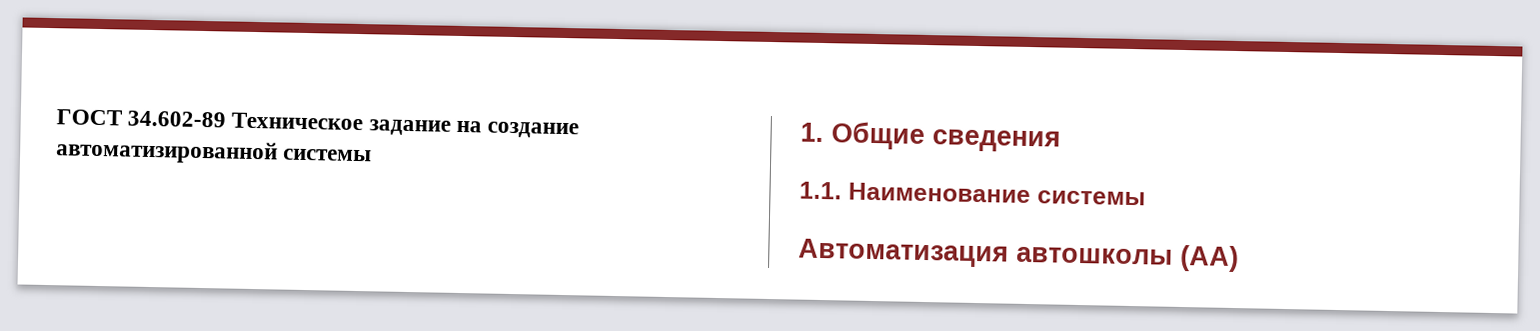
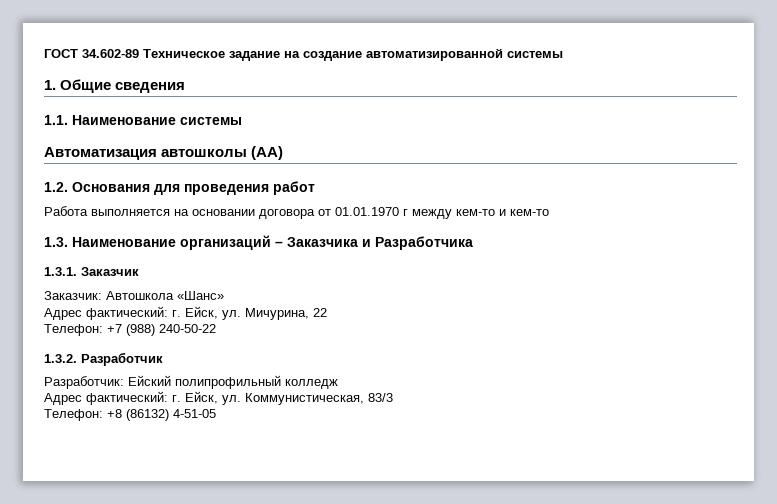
+ 1.2. Основания для проведения работ
+ Работа выполняется на основании договора от 01.01.1970 г между кем-то и кем-то
+ 1.3. Наименование организаций – Заказчика и Разработчика
+ 1.3.1. Заказчик
+ Заказчик: Автошкола «Шанс»
+ Адрес фактический: г. Ейск, ул. Мичурина, 22
+ Телефон: +7 (988) 240-50-22
+ 1.3.2. Разработчик
+ Разработчик: Ейский полипрофильный колледж
+ Адрес фактический: г. Ейск, ул. Коммунистическая, 83/3
+ Телефон: +8 (86132) 4-51-05

